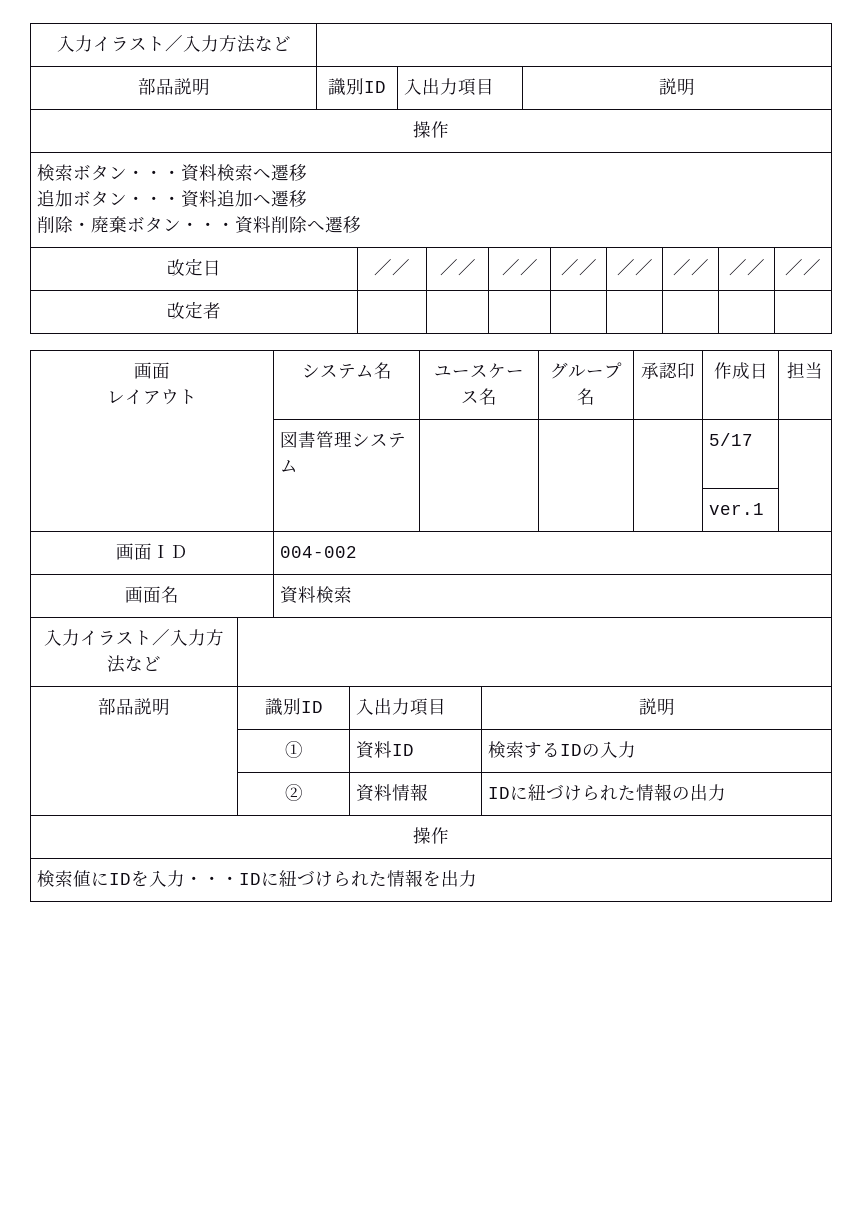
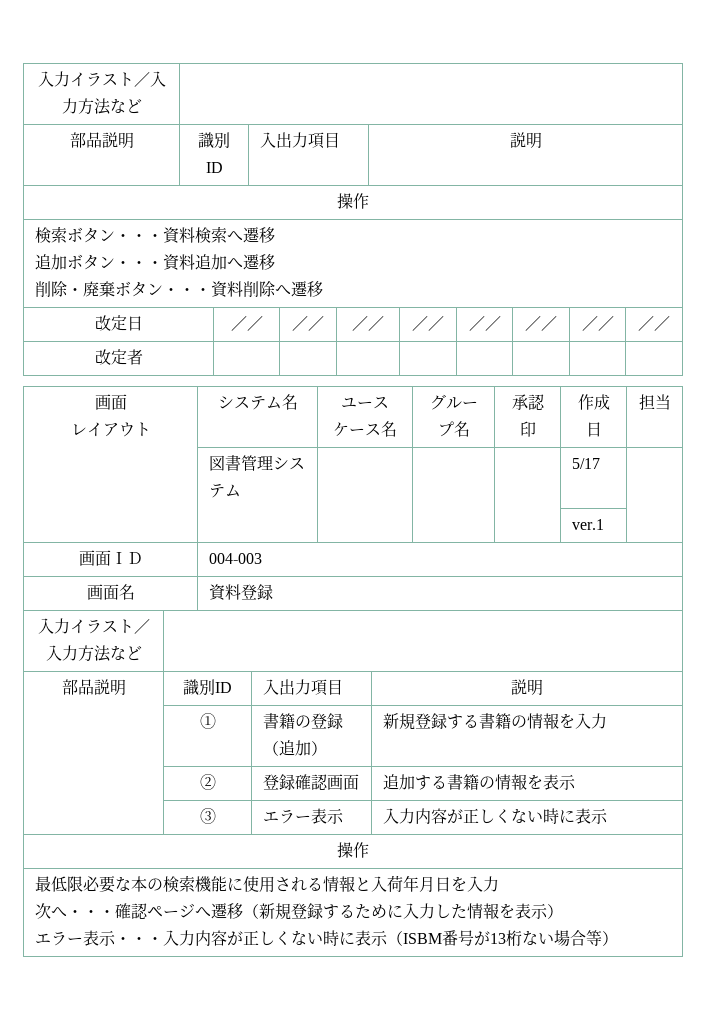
- 画面ＩＤ | 004-002
+ 画面ＩＤ | 004-003
- 画面名 | 資料検索
+ 画面名 | 資料登録
- | ① | 資料ID | 検索するIDの入力
- | ② | 資料情報 | IDに紐づけられた情報の出力
+ | ① | 書籍の登録（追加） | 新規登録する書籍の情報を入力
+ | ② | 登録確認画面 | 追加する書籍の情報を表示
+ | ③ | エラー表示 | 入力内容が正しくない時に表示
  操作
- 検索値にIDを入力・・・IDに紐づけられた情報を出力
+ 最低限必要な本の検索機能に使用される情報と入荷年月日を入力
+ 次へ・・・確認ページへ遷移（新規登録するために入力した情報を表示）
+ エラー表示・・・入力内容が正しくない時に表示（ISBM番号が13桁ない場合等）

